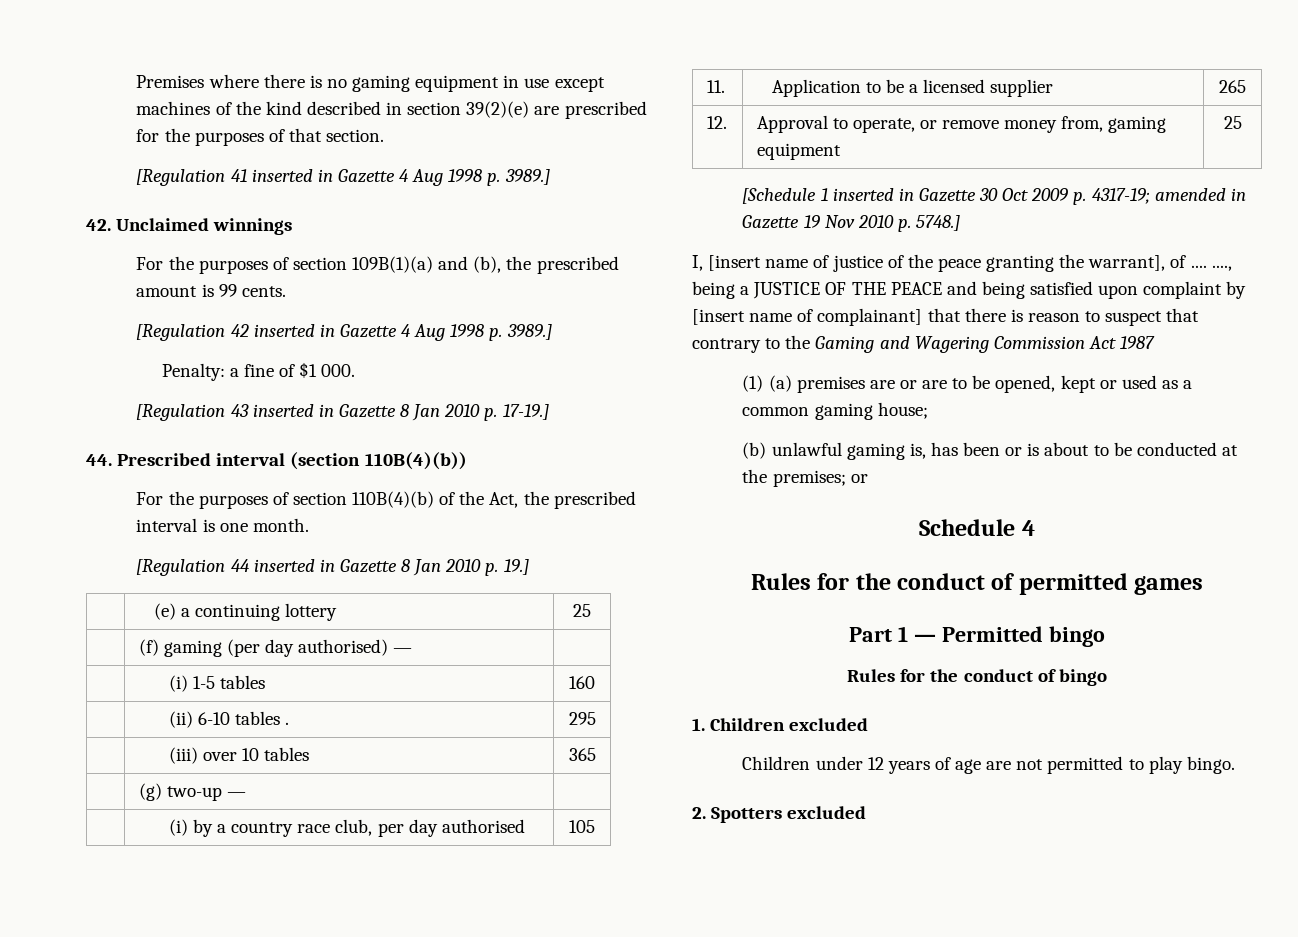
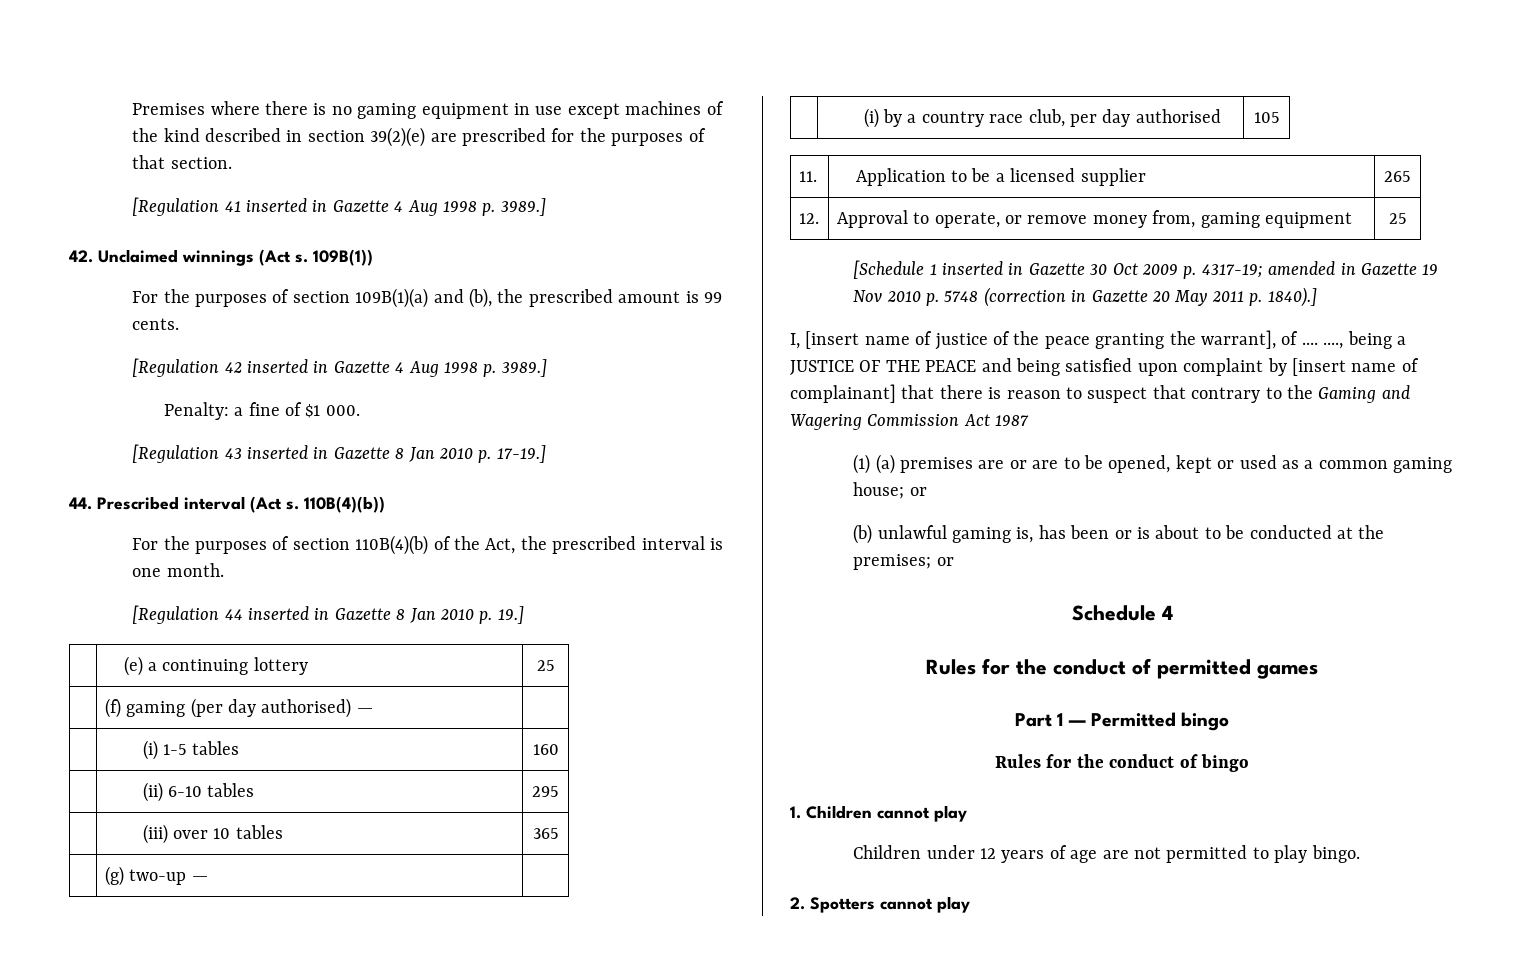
- 42. Unclaimed winnings
+ 42. Unclaimed winnings (Act s. 109B(1))
- 44. Prescribed interval (section 110B(4)(b))
+ 44. Prescribed interval (Act s. 110B(4)(b))
- | (ii) 6-10 tables . | 295
+ | (ii) 6-10 tables | 295
- [Schedule 1 inserted in Gazette 30 Oct 2009 p. 4317-19; amended in Gazette 19 Nov 2010 p. 5748.]
+ [Schedule 1 inserted in Gazette 30 Oct 2009 p. 4317-19; amended in Gazette 19 Nov 2010 p. 5748 (correction in Gazette 20 May 2011 p. 1840).]
- (1) (a) premises are or are to be opened, kept or used as a common gaming house;
+ (1) (a) premises are or are to be opened, kept or used as a common gaming house; or
- 1. Children excluded
+ 1. Children cannot play
- 2. Spotters excluded
+ 2. Spotters cannot play

